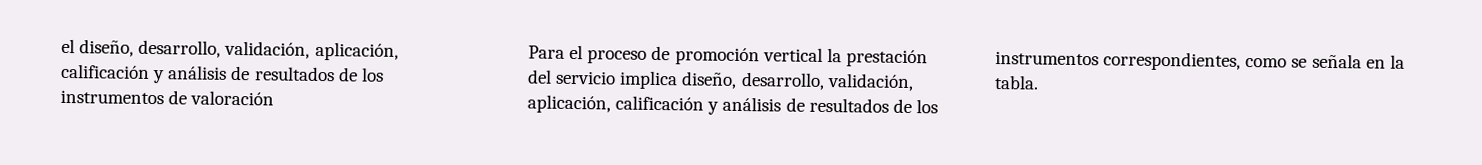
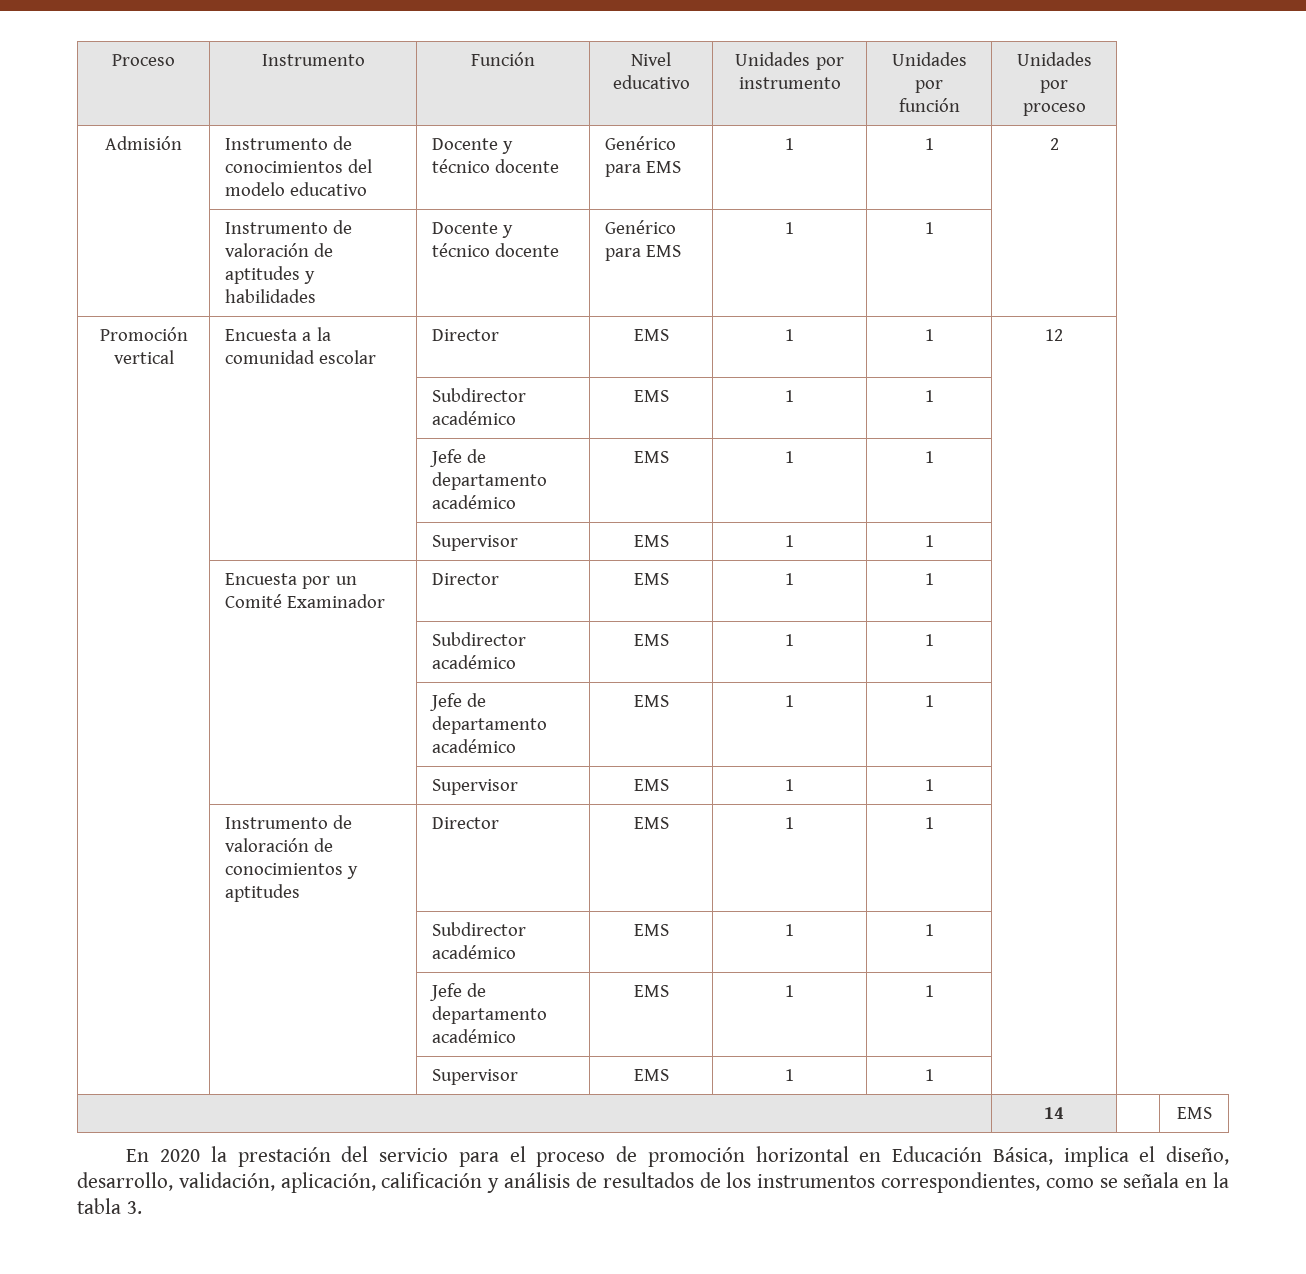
- el diseño, desarrollo, validación, aplicación, calificación y análisis de resultados de los instrumentos de valoración
- Para el proceso de promoción vertical la prestación del servicio implica diseño, desarrollo, validación, aplicación, calificación y análisis de resultados de los instrumentos correspondientes, como se señala en la tabla.
+ Proceso | Instrumento | Función | Nivel educativo | Unidades por instrumento | Unidades por función | Unidades por proceso
+ Admisión | Instrumento de conocimientos del modelo educativo | Docente y técnico docente | Genérico para EMS | 1 | 1 | 2
+ | Instrumento de valoración de aptitudes y habilidades | Docente y técnico docente | Genérico para EMS | 1 | 1 |
+ Promoción vertical | Encuesta a la comunidad escolar | Director | EMS | 1 | 1 | 12
+ | | Subdirector académico | EMS | 1 | 1 |
+ | | Jefe de departamento académico | EMS | 1 | 1 |
+ | | Supervisor | EMS | 1 | 1 |
+ | Encuesta por un Comité Examinador | Director | EMS | 1 | 1 |
+ | | Subdirector académico | EMS | 1 | 1 |
+ | | Jefe de departamento académico | EMS | 1 | 1 |
+ | | Supervisor | EMS | 1 | 1 |
+ | Instrumento de valoración de conocimientos y aptitudes | Director | EMS | 1 | 1 |
+ | | Subdirector académico | EMS | 1 | 1 |
+ | | Jefe de departamento académico | EMS | 1 | 1 |
+ | | Supervisor | EMS | 1 | 1 |
+ | 14 | | EMS
+ En 2020 la prestación del servicio para el proceso de promoción horizontal en Educación Básica, implica el diseño, desarrollo, validación, aplicación, calificación y análisis de resultados de los instrumentos correspondientes, como se señala en la tabla 3.

